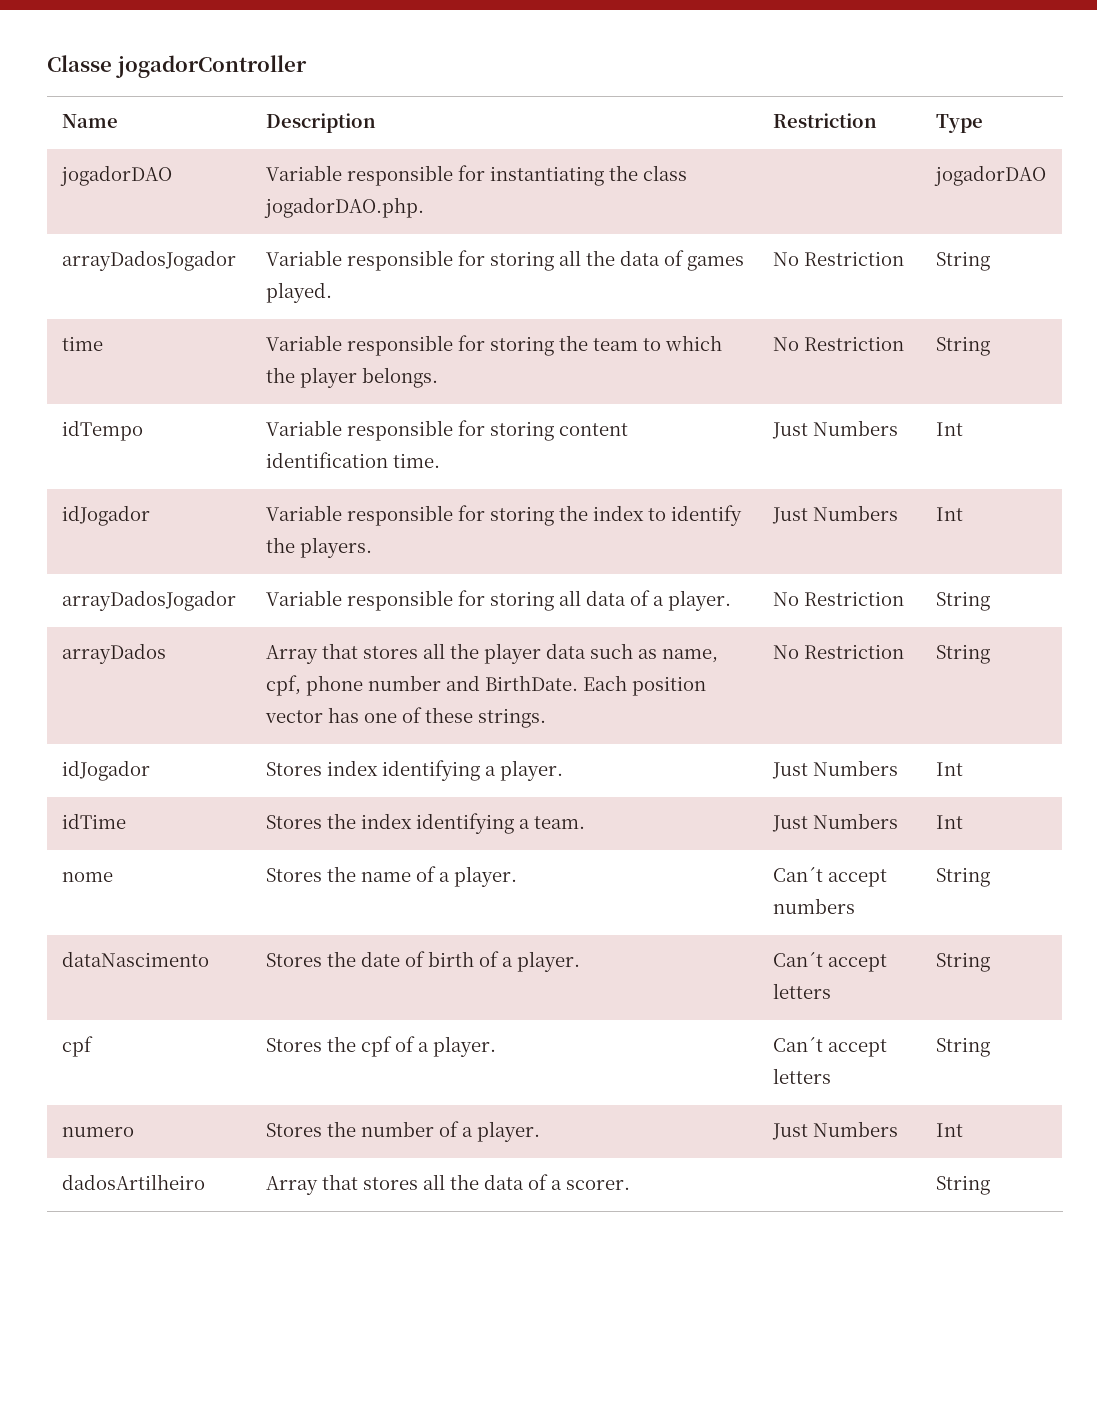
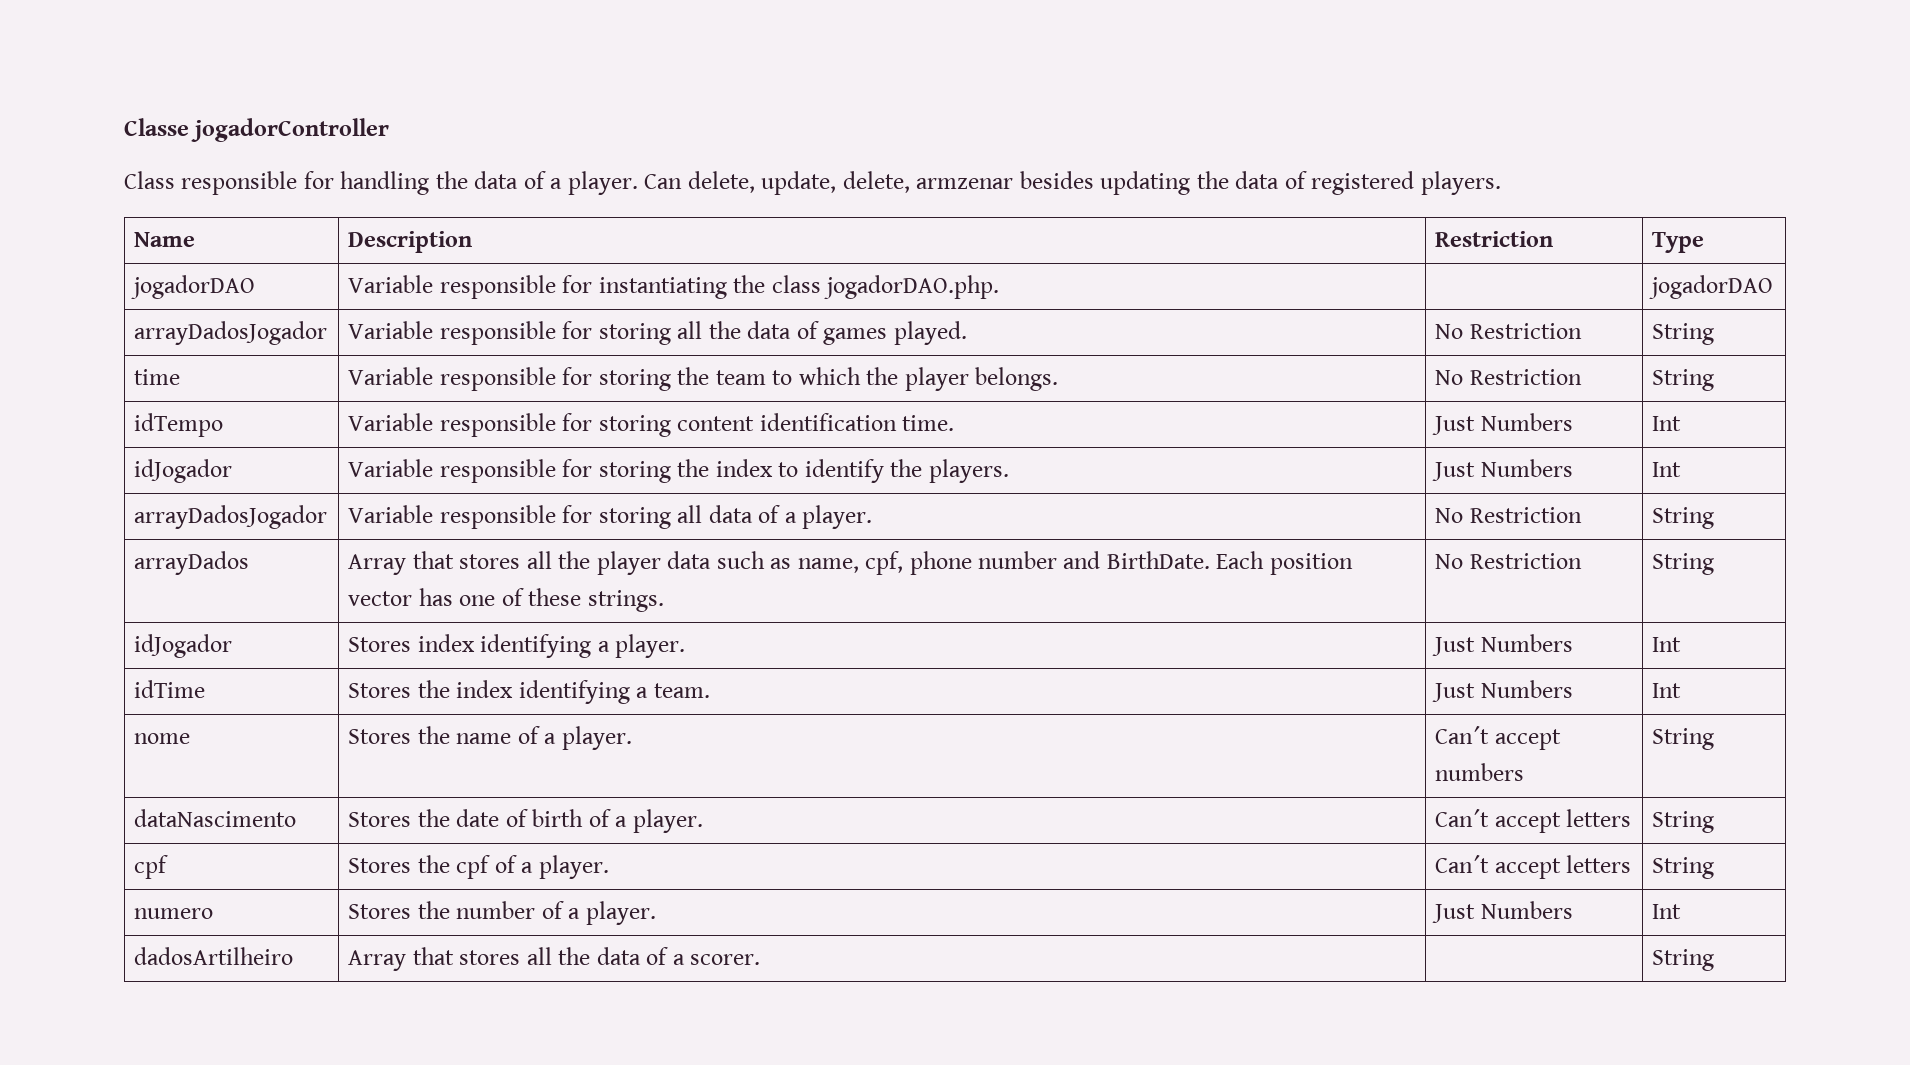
+ Class responsible for handling the data of a player. Can delete, update, delete, armzenar besides updating the data of registered players.

